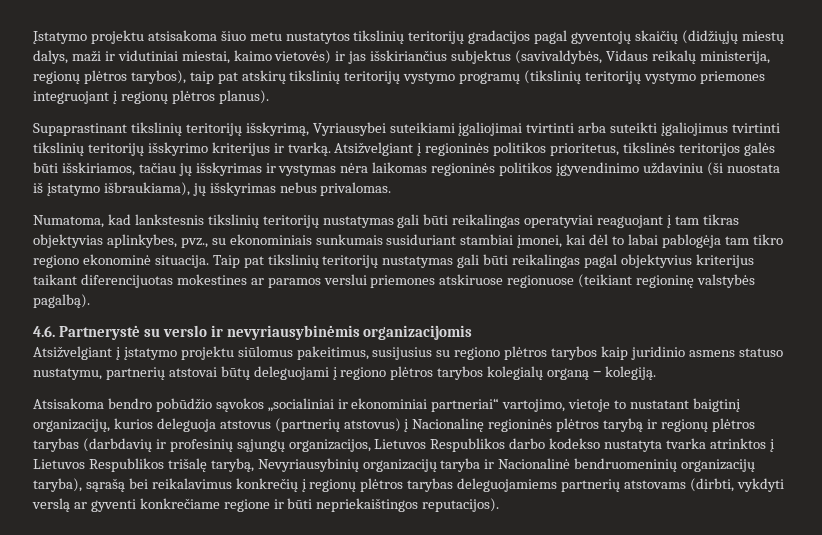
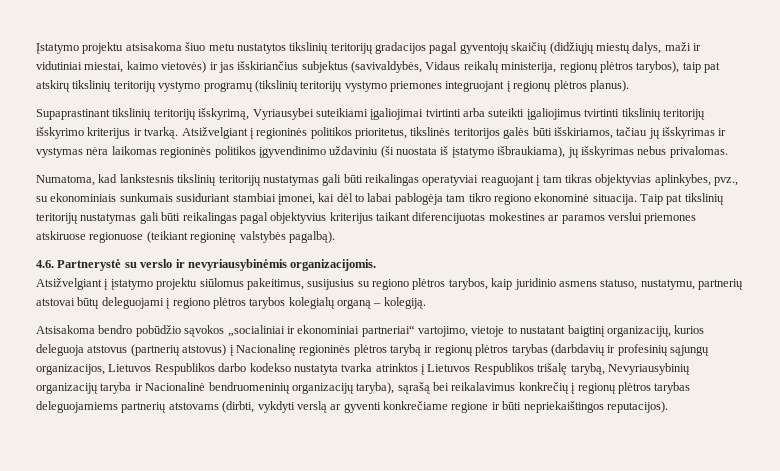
- 4.6. Partnerystė su verslo ir nevyriausybinėmis organizacijomis
+ 4.6. Partnerystė su verslo ir nevyriausybinėmis organizacijomis.
- Atsižvelgiant į įstatymo projektu siūlomus pakeitimus, susijusius su regiono plėtros tarybos kaip juridinio asmens statuso nustatymu, partnerių atstovai būtų deleguojami į regiono plėtros tarybos kolegialų organą ‒ kolegiją.
+ Atsižvelgiant į įstatymo projektu siūlomus pakeitimus, susijusius su regiono plėtros tarybos, kaip juridinio asmens statuso, nustatymu, partnerių atstovai būtų deleguojami į regiono plėtros tarybos kolegialų organą ‒ kolegiją.

